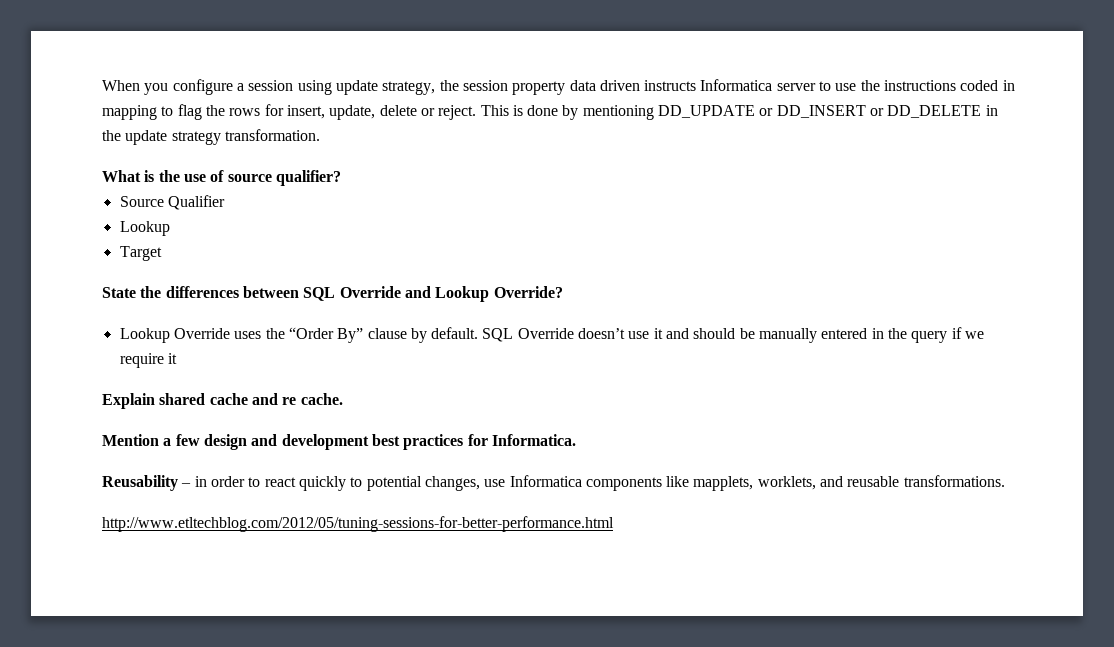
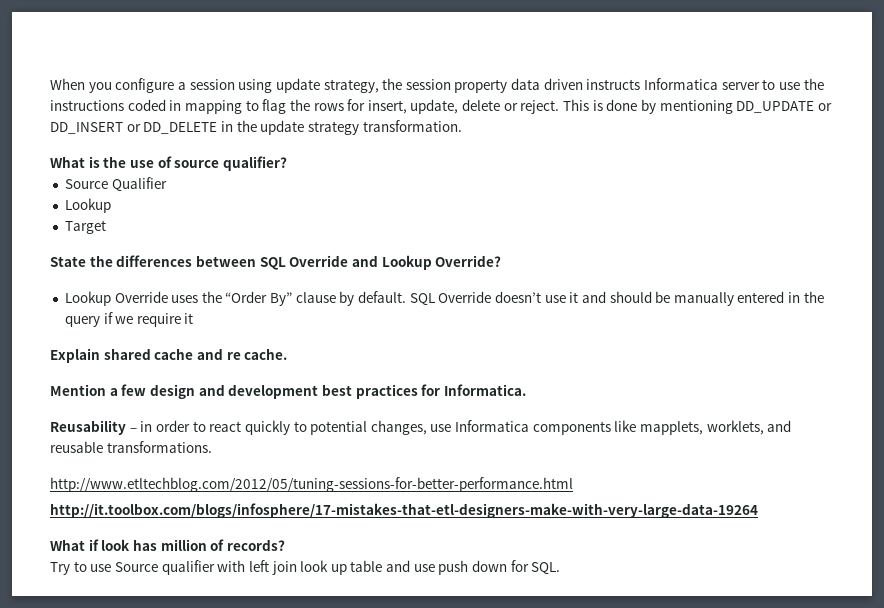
+ http://it.toolbox.com/blogs/infosphere/17-mistakes-that-etl-designers-make-with-very-large-data-19264
+ What if look has million of records?
+ Try to use Source qualifier with left join look up table and use push down for SQL.

